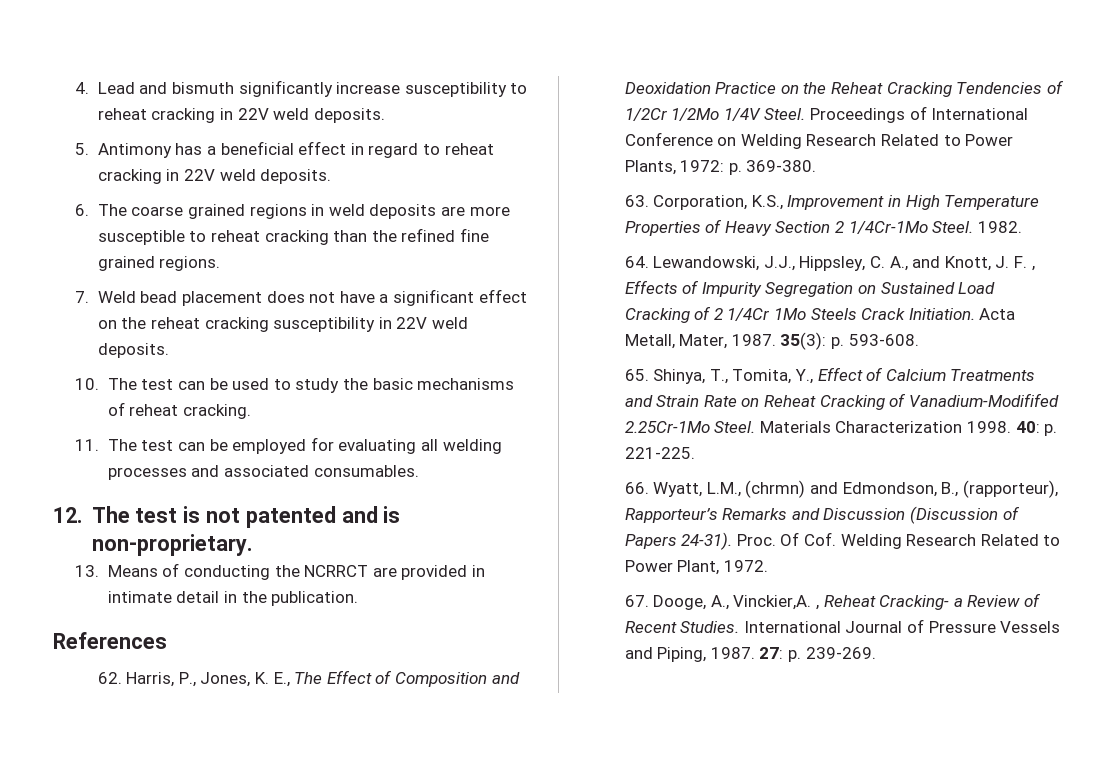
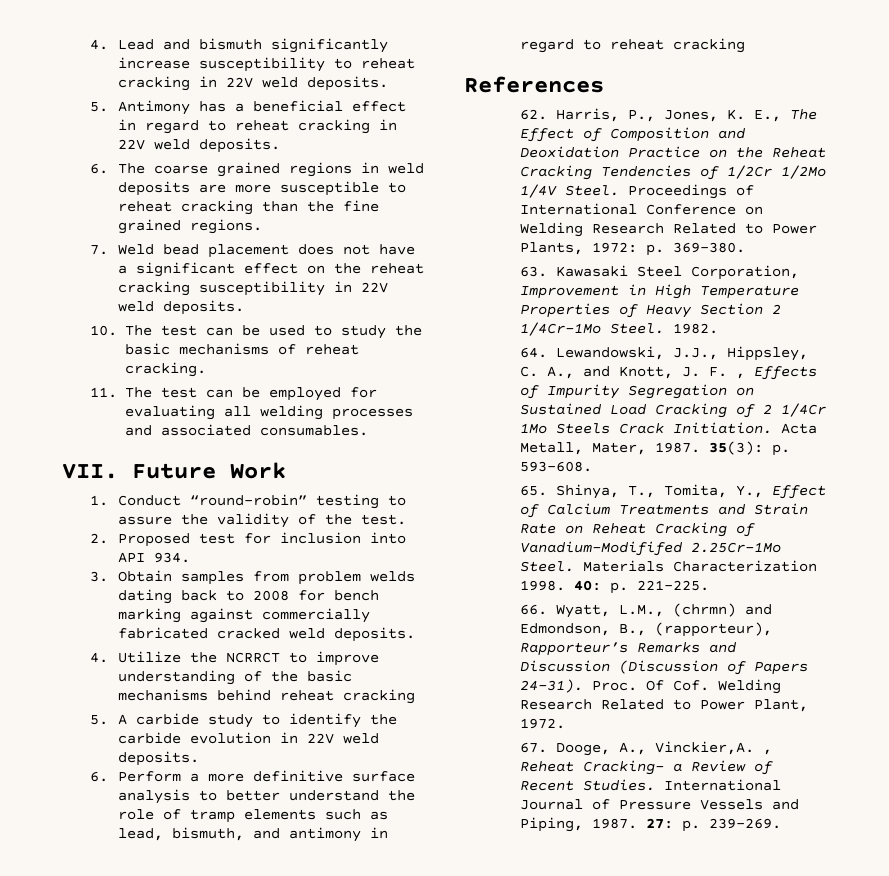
- 6. The coarse grained regions in weld deposits are more susceptible to reheat cracking than the refined fine grained regions.
+ 6. The coarse grained regions in weld deposits are more susceptible to reheat cracking than the fine grained regions.
- 12. The test is not patented and is non-proprietary.
- 13. Means of conducting the NCRRCT are provided in intimate detail in the publication.
+ VII. Future Work
+ 1. Conduct “round-robin” testing to assure the validity of the test.
+ 2. Proposed test for inclusion into API 934.
+ 3. Obtain samples from problem welds dating back to 2008 for bench marking against commercially fabricated cracked weld deposits.
+ 4. Utilize the NCRRCT to improve understanding of the basic mechanisms behind reheat cracking
+ 5. A carbide study to identify the carbide evolution in 22V weld deposits.
+ 6. Perform a more definitive surface analysis to better understand the role of tramp elements such as lead, bismuth, and antimony in regard to reheat cracking
- 63. Corporation, K.S., Improvement in High Temperature Properties of Heavy Section 2 1/4Cr-1Mo Steel.
+ 63. Kawasaki Steel Corporation, Improvement in High Temperature Properties of Heavy Section 2 1/4Cr-1Mo Steel.

